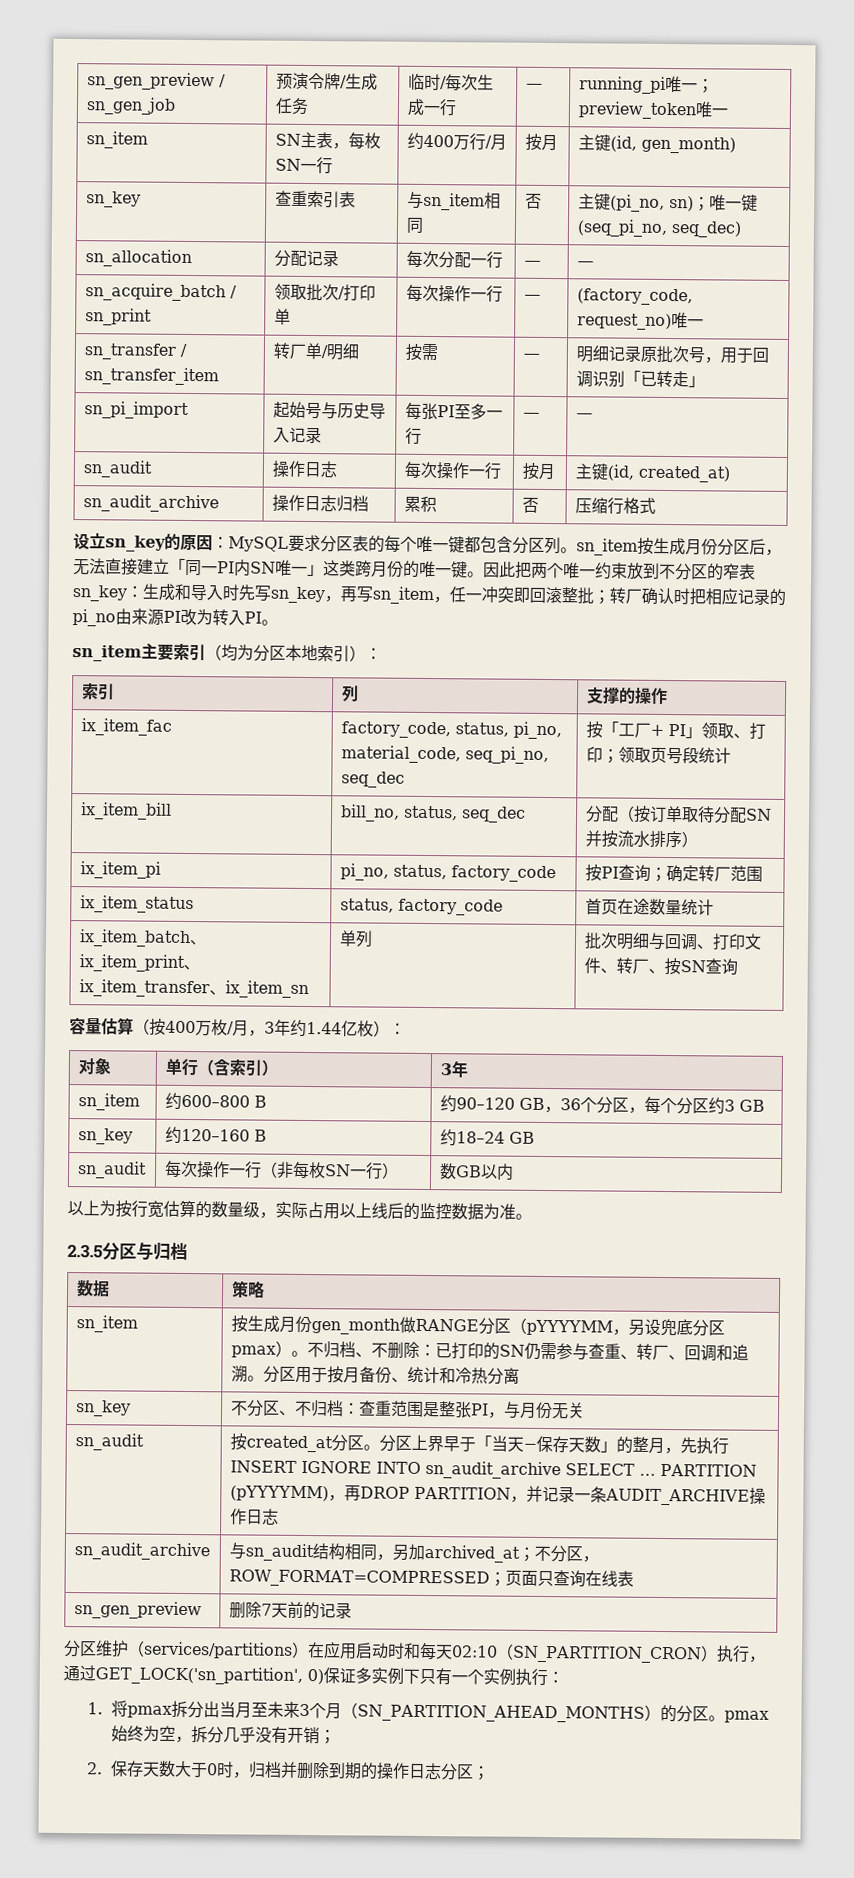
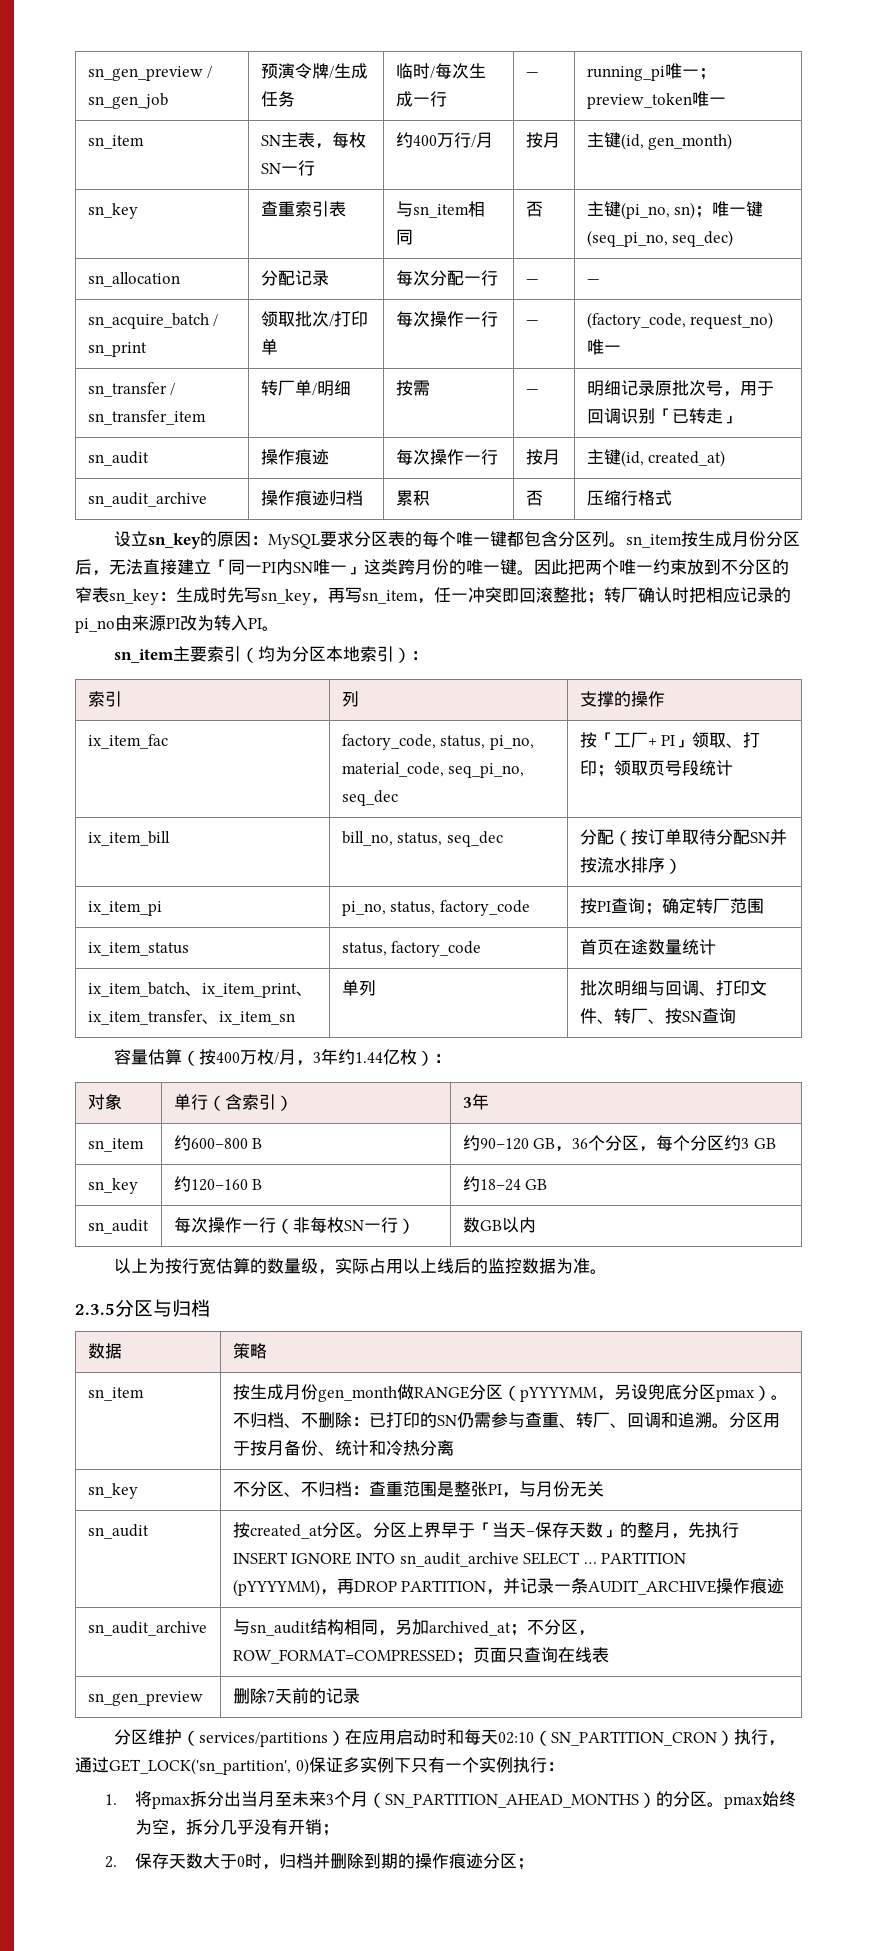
- sn_pi_import | 起始号与历史导入记录 | 每张PI至多一行 | — | —
- sn_audit | 操作日志 | 每次操作一行 | 按月 | 主键(id, created_at)
+ sn_audit | 操作痕迹 | 每次操作一行 | 按月 | 主键(id, created_at)
- sn_audit_archive | 操作日志归档 | 累积 | 否 | 压缩行格式
+ sn_audit_archive | 操作痕迹归档 | 累积 | 否 | 压缩行格式
- 因此把两个唯一约束放到不分区的窄表sn_key：生成和导入时先写sn_key，再写sn_item，任一冲突即回滚整批；转厂确认时把相应记录的pi_no由来源PI改为转入PI。
+ 因此把两个唯一约束放到不分区的窄表sn_key：生成时先写sn_key，再写sn_item，任一冲突即回滚整批；转厂确认时把相应记录的pi_no由来源PI改为转入PI。
- sn_audit | 按created_at分区。分区上界早于「当天−保存天数」的整月，先执行INSERT IGNORE INTO sn_audit_archive SELECT … PARTITION (pYYYYMM)，再DROP PARTITION，并记录一条AUDIT_ARCHIVE操作日志
+ sn_audit | 按created_at分区。分区上界早于「当天−保存天数」的整月，先执行INSERT IGNORE INTO sn_audit_archive SELECT … PARTITION (pYYYYMM)，再DROP PARTITION，并记录一条AUDIT_ARCHIVE操作痕迹
- 2.保存天数大于0时，归档并删除到期的操作日志分区；
+ 2.保存天数大于0时，归档并删除到期的操作痕迹分区；

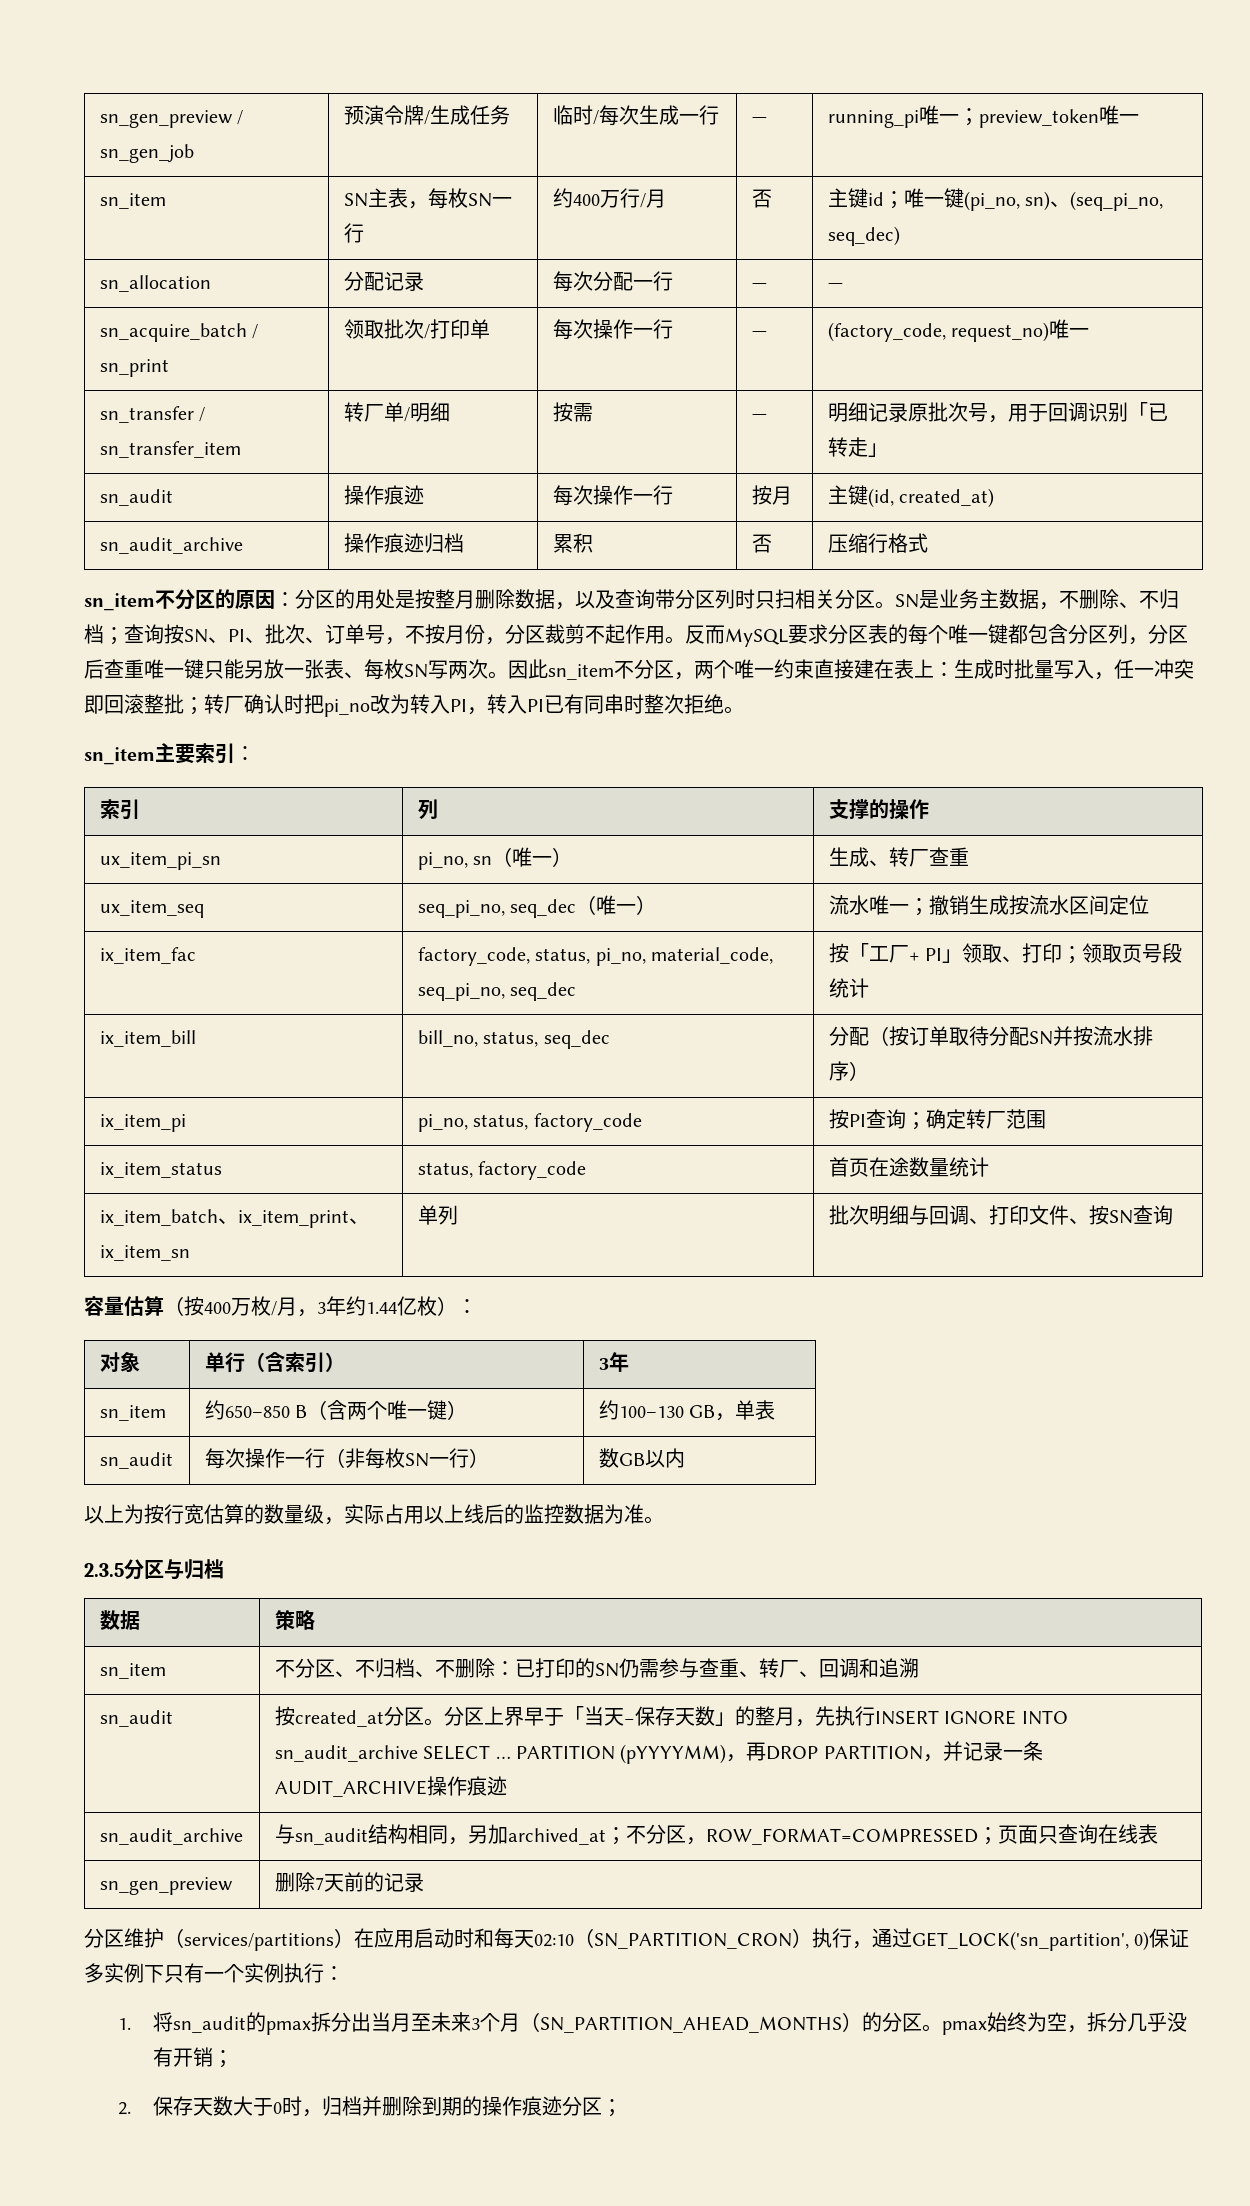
- sn_item | SN主表，每枚SN一行 | 约400万行/月 | 按月 | 主键(id, gen_month)
- sn_key | 查重索引表 | 与sn_item相同 | 否 | 主键(pi_no, sn)；唯一键(seq_pi_no, seq_dec)
+ sn_item | SN主表，每枚SN一行 | 约400万行/月 | 否 | 主键id；唯一键(pi_no, sn)、(seq_pi_no, seq_dec)
- 设立sn_key的原因：MySQL要求分区表的每个唯一键都包含分区列。sn_item按生成月份分区后，无法直接建立「同一PI内SN唯一」这类跨月份的唯一键。因此把两个唯一约束放到不分区的窄表sn_key：生成时先写sn_key，再写sn_item，任一冲突即回滚整批；转厂确认时把相应记录的pi_no由来源PI改为转入PI。
+ sn_item不分区的原因：分区的用处是按整月删除数据，以及查询带分区列时只扫相关分区。SN是业务主数据，不删除、不归档；查询按SN、PI、批次、订单号，不按月份，分区裁剪不起作用。反而MySQL要求分区表的每个唯一键都包含分区列，分区后查重唯一键只能另放一张表、每枚SN写两次。因此sn_item不分区，两个唯一约束直接建在表上：生成时批量写入，任一冲突即回滚整批；转厂确认时把pi_no改为转入PI，转入PI已有同串时整次拒绝。
- sn_item主要索引（均为分区本地索引）：
+ sn_item主要索引：
+ ux_item_pi_sn | pi_no, sn（唯一） | 生成、转厂查重
+ ux_item_seq | seq_pi_no, seq_dec（唯一） | 流水唯一；撤销生成按流水区间定位
- ix_item_batch、ix_item_print、ix_item_transfer、ix_item_sn | 单列 | 批次明细与回调、打印文件、转厂、按SN查询
+ ix_item_batch、ix_item_print、ix_item_sn | 单列 | 批次明细与回调、打印文件、按SN查询
- sn_item | 约600–800 B | 约90–120 GB，36个分区，每个分区约3 GB
- sn_key | 约120–160 B | 约18–24 GB
+ sn_item | 约650–850 B（含两个唯一键） | 约100–130 GB，单表
- sn_item | 按生成月份gen_month做RANGE分区（pYYYYMM，另设兜底分区pmax）。不归档、不删除：已打印的SN仍需参与查重、转厂、回调和追溯。分区用于按月备份、统计和冷热分离
- sn_key | 不分区、不归档：查重范围是整张PI，与月份无关
+ sn_item | 不分区、不归档、不删除：已打印的SN仍需参与查重、转厂、回调和追溯
- 1.将pmax拆分出当月至未来3个月（SN_PARTITION_AHEAD_MONTHS）的分区。pmax始终为空，拆分几乎没有开销；
+ 1.将sn_audit的pmax拆分出当月至未来3个月（SN_PARTITION_AHEAD_MONTHS）的分区。pmax始终为空，拆分几乎没有开销；

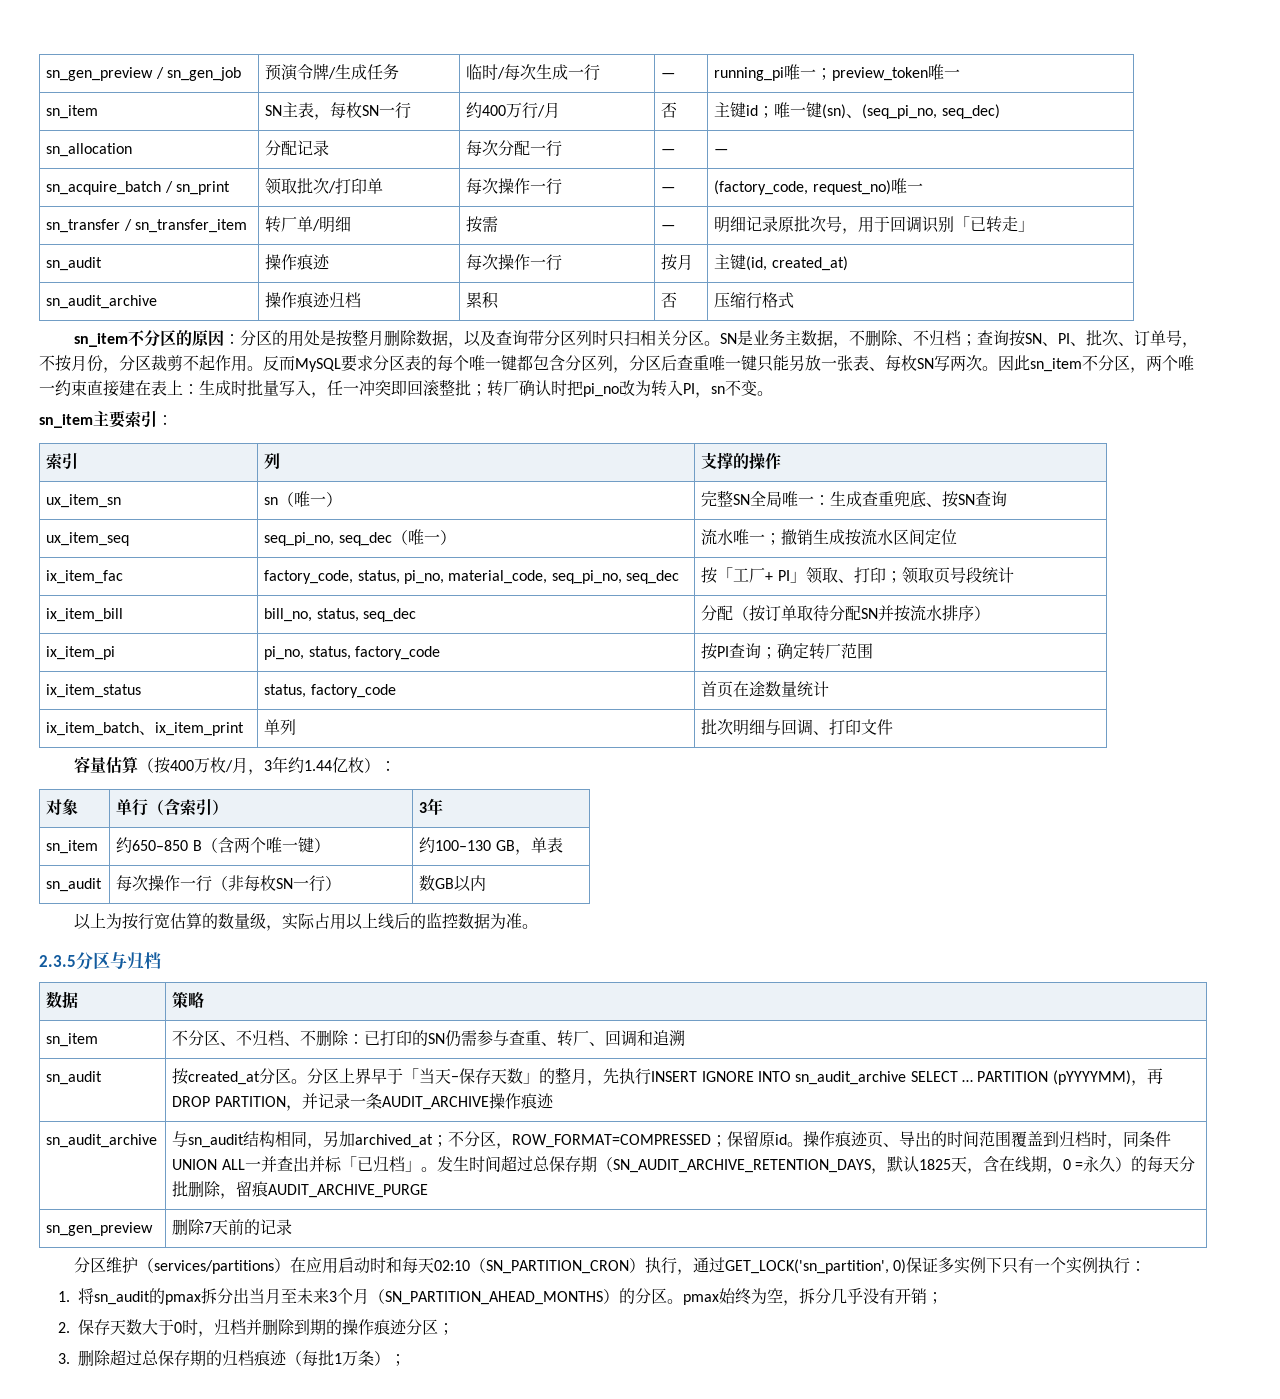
- sn_item | SN主表，每枚SN一行 | 约400万行/月 | 否 | 主键id；唯一键(pi_no, sn)、(seq_pi_no, seq_dec)
+ sn_item | SN主表，每枚SN一行 | 约400万行/月 | 否 | 主键id；唯一键(sn)、(seq_pi_no, seq_dec)
- 因此sn_item不分区，两个唯一约束直接建在表上：生成时批量写入，任一冲突即回滚整批；转厂确认时把pi_no改为转入PI，转入PI已有同串时整次拒绝。
+ 因此sn_item不分区，两个唯一约束直接建在表上：生成时批量写入，任一冲突即回滚整批；转厂确认时把pi_no改为转入PI，sn不变。
- ux_item_pi_sn | pi_no, sn（唯一） | 生成、转厂查重
+ ux_item_sn | sn（唯一） | 完整SN全局唯一：生成查重兜底、按SN查询
- ix_item_batch、ix_item_print、ix_item_sn | 单列 | 批次明细与回调、打印文件、按SN查询
+ ix_item_batch、ix_item_print | 单列 | 批次明细与回调、打印文件
- 与sn_audit结构相同，另加archived_at；不分区，ROW_FORMAT=COMPRESSED；页面只查询在线表
+ 与sn_audit结构相同，另加archived_at；不分区，ROW_FORMAT=COMPRESSED；保留原id。操作痕迹页、导出的时间范围覆盖到归档时，同条件UNION ALL一并查出并标「已归档」。发生时间超过总保存期（SN_AUDIT_ARCHIVE_RETENTION_DAYS，默认1825天，含在线期，0 =永久）的每天分批删除，留痕AUDIT_ARCHIVE_PURGE
+ 3.删除超过总保存期的归档痕迹（每批1万条）；

